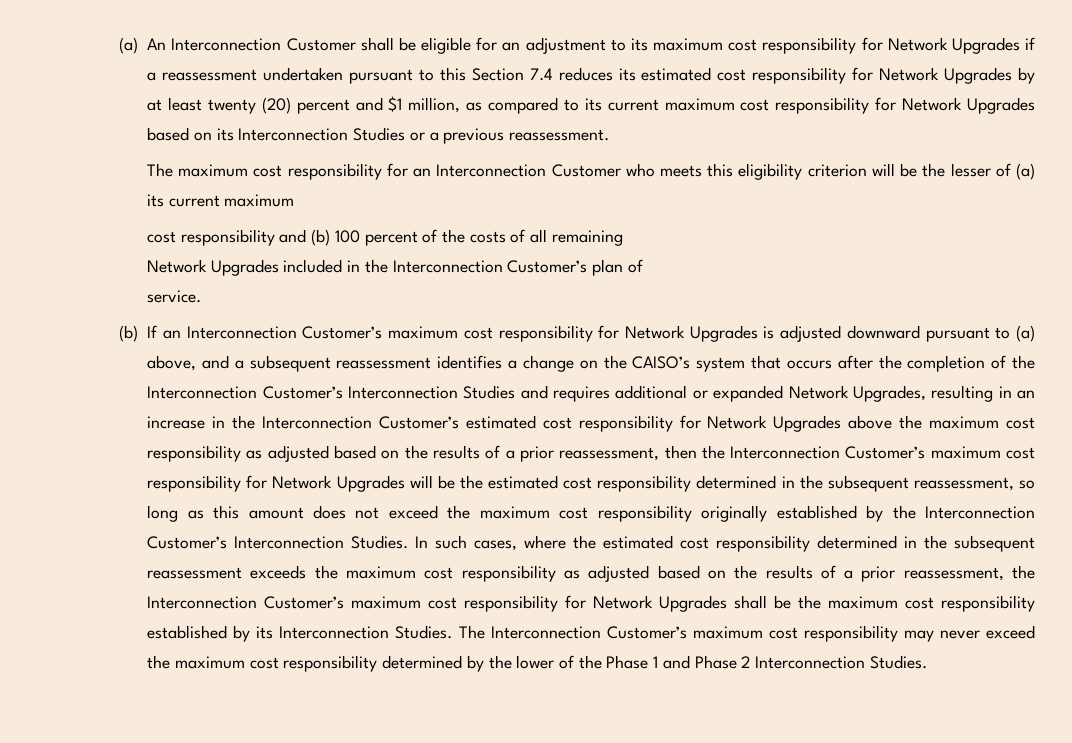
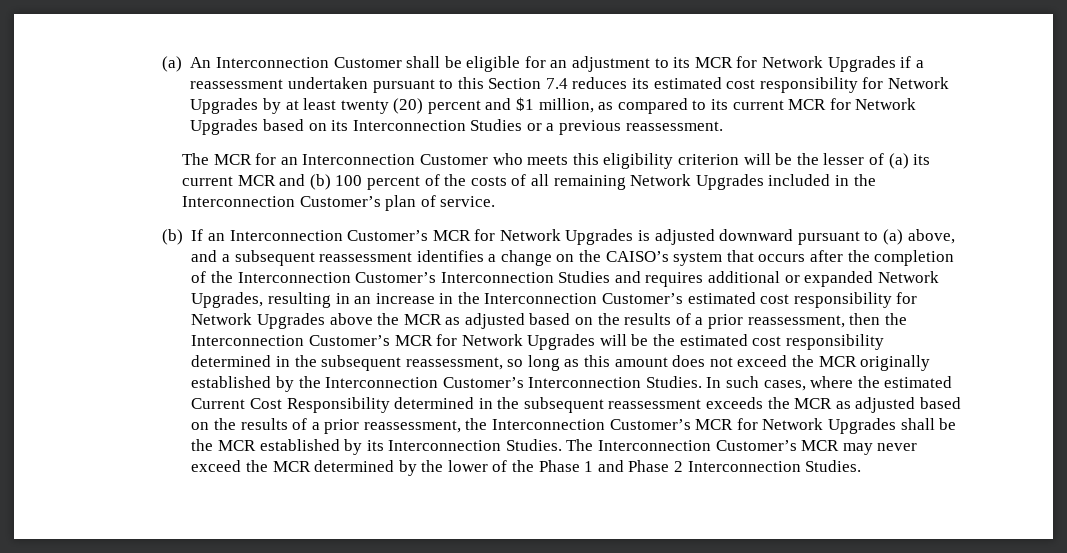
- (a) An Interconnection Customer shall be eligible for an adjustment to its maximum cost responsibility for Network Upgrades if a reassessment undertaken pursuant to this Section 7.4 reduces its estimated cost responsibility for Network Upgrades by at least twenty (20) percent and $1 million, as compared to its current maximum cost responsibility for Network Upgrades based on its Interconnection Studies or a previous reassessment.
+ (a) An Interconnection Customer shall be eligible for an adjustment to its MCR for Network Upgrades if a reassessment undertaken pursuant to this Section 7.4 reduces its estimated cost responsibility for Network Upgrades by at least twenty (20) percent and $1 million, as compared to its current MCR for Network Upgrades based on its Interconnection Studies or a previous reassessment.
- The maximum cost responsibility for an Interconnection Customer who meets this eligibility criterion will be the lesser of (a) its current maximum
- cost responsibility and (b) 100 percent of the costs of all remaining
- Network Upgrades included in the Interconnection Customer’s plan of
- service.
+ The MCR for an Interconnection Customer who meets this eligibility criterion will be the lesser of (a) its current MCR and (b) 100 percent of the costs of all remaining Network Upgrades included in the Interconnection Customer’s plan of service.
- (b) If an Interconnection Customer’s maximum cost responsibility for Network Upgrades is adjusted downward pursuant to (a) above, and a subsequent reassessment identifies a change on the CAISO’s system that occurs after the completion of the Interconnection Customer’s Interconnection Studies and requires additional or expanded Network Upgrades, resulting in an increase in the Interconnection Customer’s estimated cost responsibility for Network Upgrades above the maximum cost responsibility as adjusted based on the results of a prior reassessment, then the Interconnection Customer’s maximum cost responsibility for Network Upgrades will be the estimated cost responsibility determined in the subsequent reassessment, so long as this amount does not exceed the maximum cost responsibility originally established by the Interconnection Customer’s Interconnection Studies.
+ (b) If an Interconnection Customer’s MCR for Network Upgrades is adjusted downward pursuant to (a) above, and a subsequent reassessment identifies a change on the CAISO’s system that occurs after the completion of the Interconnection Customer’s Interconnection Studies and requires additional or expanded Network Upgrades, resulting in an increase in the Interconnection Customer’s estimated cost responsibility for Network Upgrades above the MCR as adjusted based on the results of a prior reassessment, then the Interconnection Customer’s MCR for Network Upgrades will be the estimated cost responsibility determined in the subsequent reassessment, so long as this amount does not exceed the MCR originally established by the Interconnection Customer’s Interconnection Studies.
- In such cases, where the estimated cost responsibility determined in the subsequent reassessment exceeds the maximum cost responsibility as adjusted based on the results of a prior reassessment, the Interconnection Customer’s maximum cost responsibility for Network Upgrades shall be the maximum cost responsibility established by its Interconnection Studies.
+ In such cases, where the estimated Current Cost Responsibility determined in the subsequent reassessment exceeds the MCR as adjusted based on the results of a prior reassessment, the Interconnection Customer’s MCR for Network Upgrades shall be the MCR established by its Interconnection Studies.
- The Interconnection Customer’s maximum cost responsibility may never exceed the maximum cost responsibility determined by the lower of the Phase 1 and Phase 2 Interconnection Studies.
+ The Interconnection Customer’s MCR may never exceed the MCR determined by the lower of the Phase 1 and Phase 2 Interconnection Studies.

